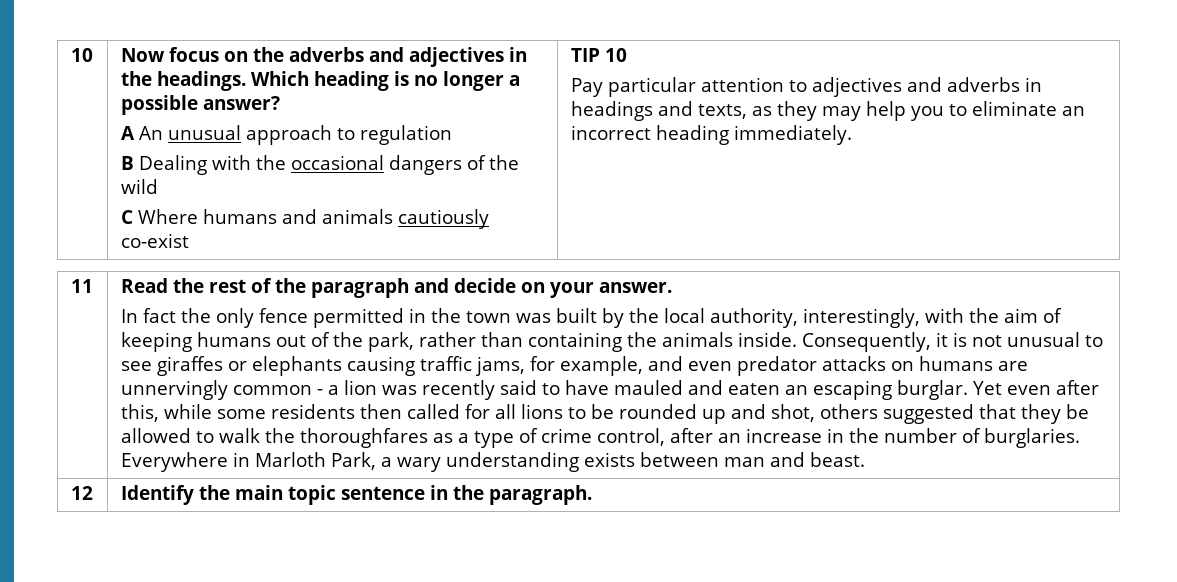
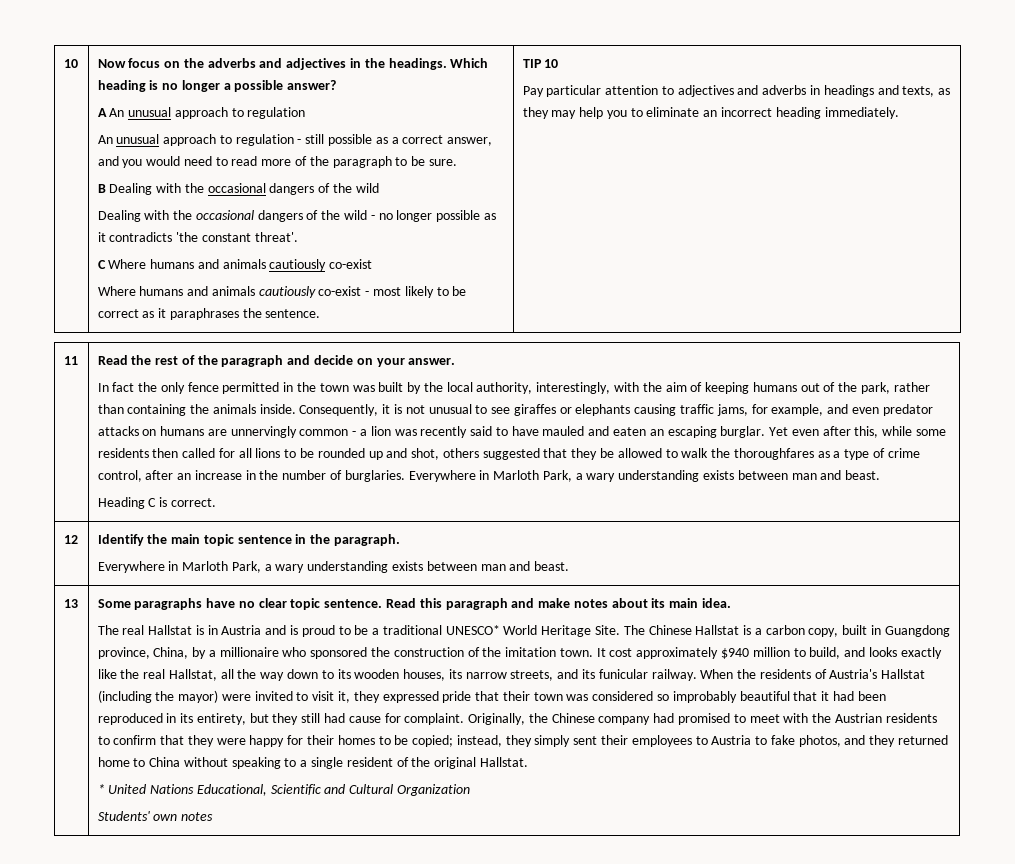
+ An unusual approach to regulation - still possible as a correct answer, and you would need to read more of the paragraph to be sure.
+ Dealing with the occasional dangers of the wild - no longer possible as it contradicts 'the constant threat'.
+ Where humans and animals cautiously co-exist - most likely to be correct as it paraphrases the sentence.
+ Heading C is correct.
  12 | Identify the main topic sentence in the paragraph.
+ Everywhere in Marloth Park, a wary understanding exists between man and beast.
+ 13 | Some paragraphs have no clear topic sentence. Read this paragraph and make notes about its main idea.
+ The real Hallstat is in Austria and is proud to be a traditional UNESCO* World Heritage Site. The Chinese Hallstat is a carbon copy, built in Guangdong province, China, by a millionaire who sponsored the construction of the imitation town. It cost approximately $940 million to build, and looks exactly like the real Hallstat, all the way down to its wooden houses, its narrow streets, and its funicular railway. When the residents of Austria's Hallstat (including the mayor) were invited to visit it, they expressed pride that their town was considered so improbably beautiful that it had been reproduced in its entirety, but they still had cause for complaint. Originally, the Chinese company had promised to meet with the Austrian residents to confirm that they were happy for their homes to be copied; instead, they simply sent their employees to Austria to fake photos, and they returned home to China without speaking to a single resident of the original Hallstat.
+ * United Nations Educational, Scientific and Cultural Organization
+ Students' own notes

